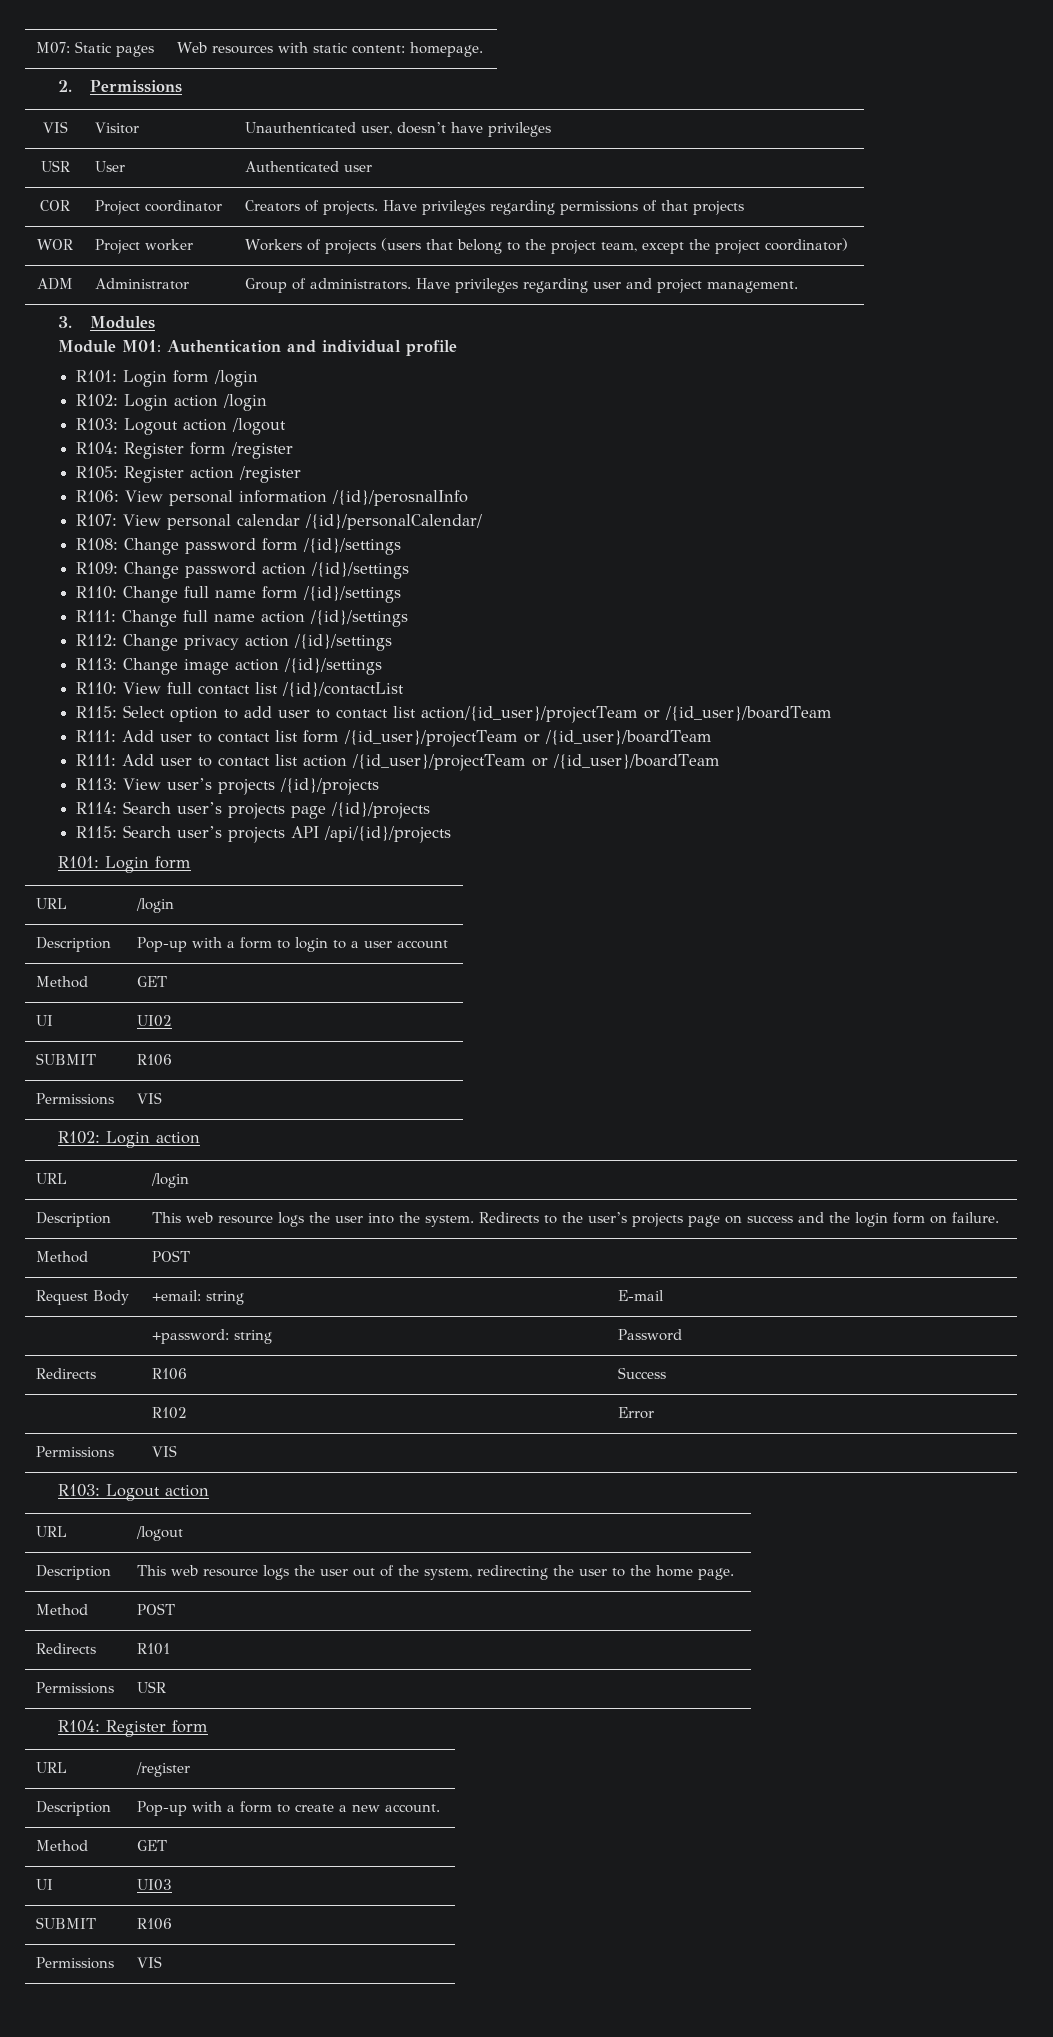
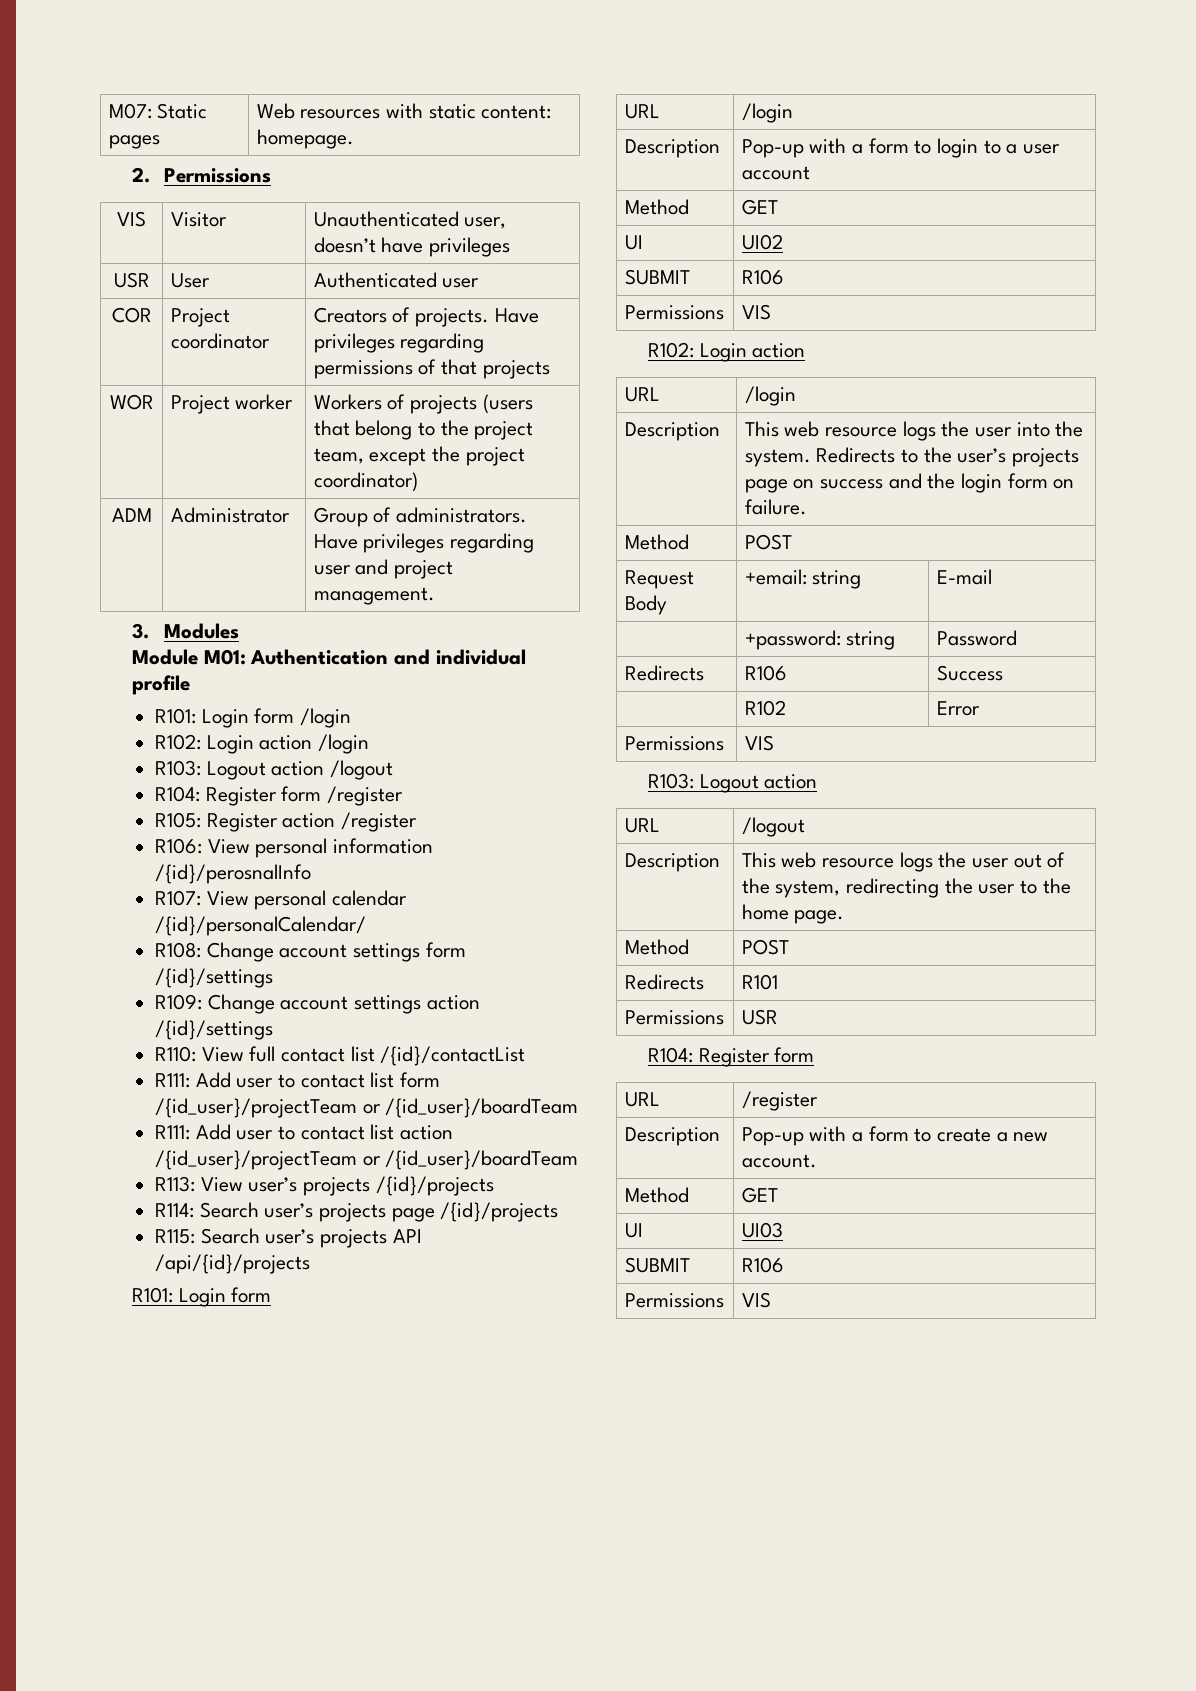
- R108: Change password form /{id}/settings
+ R108: Change account settings form /{id}/settings
- R109: Change password action /{id}/settings
- R110: Change full name form /{id}/settings
- R111: Change full name action /{id}/settings
- R112: Change privacy action /{id}/settings
- R113: Change image action /{id}/settings
+ R109: Change account settings action /{id}/settings
- R115: Select option to add user to contact list action/{id_user}/projectTeam or /{id_user}/boardTeam

